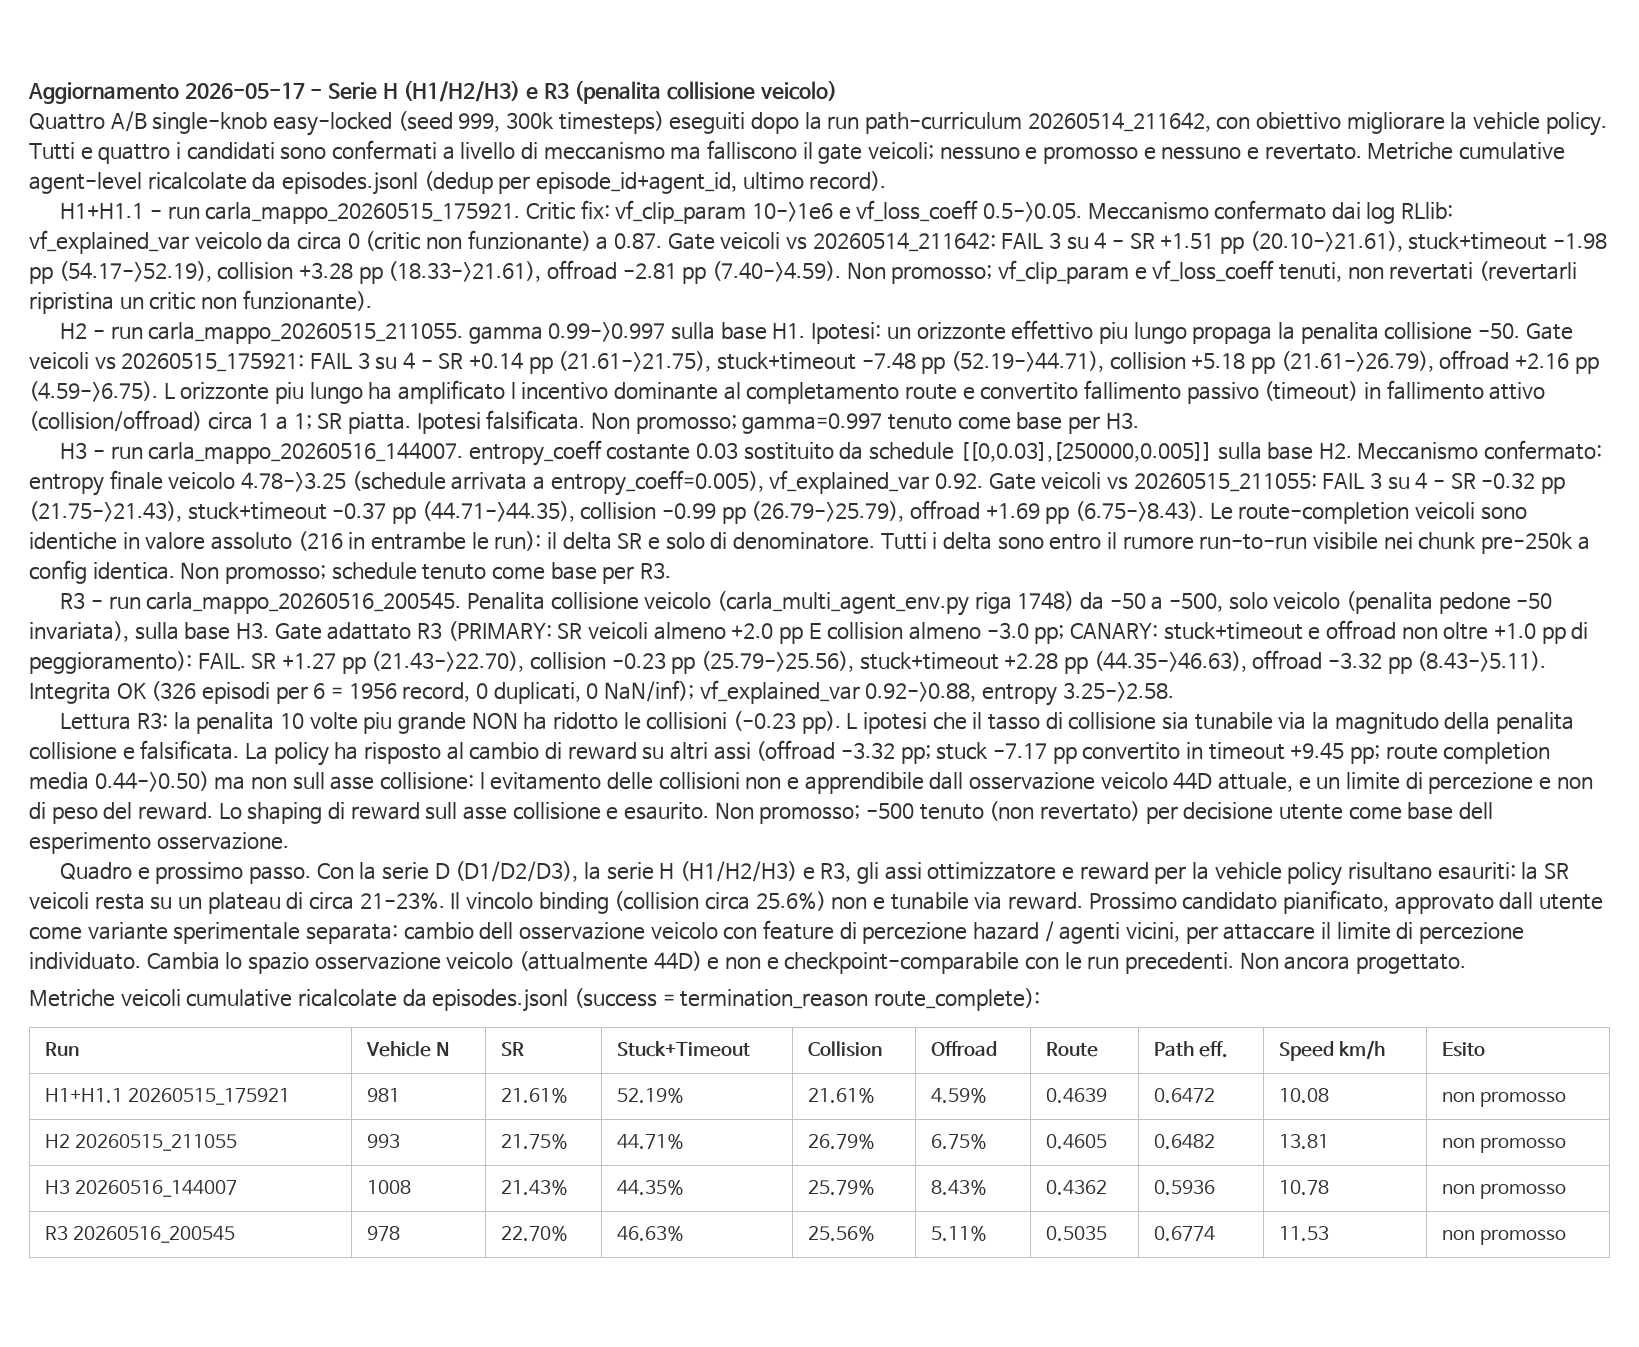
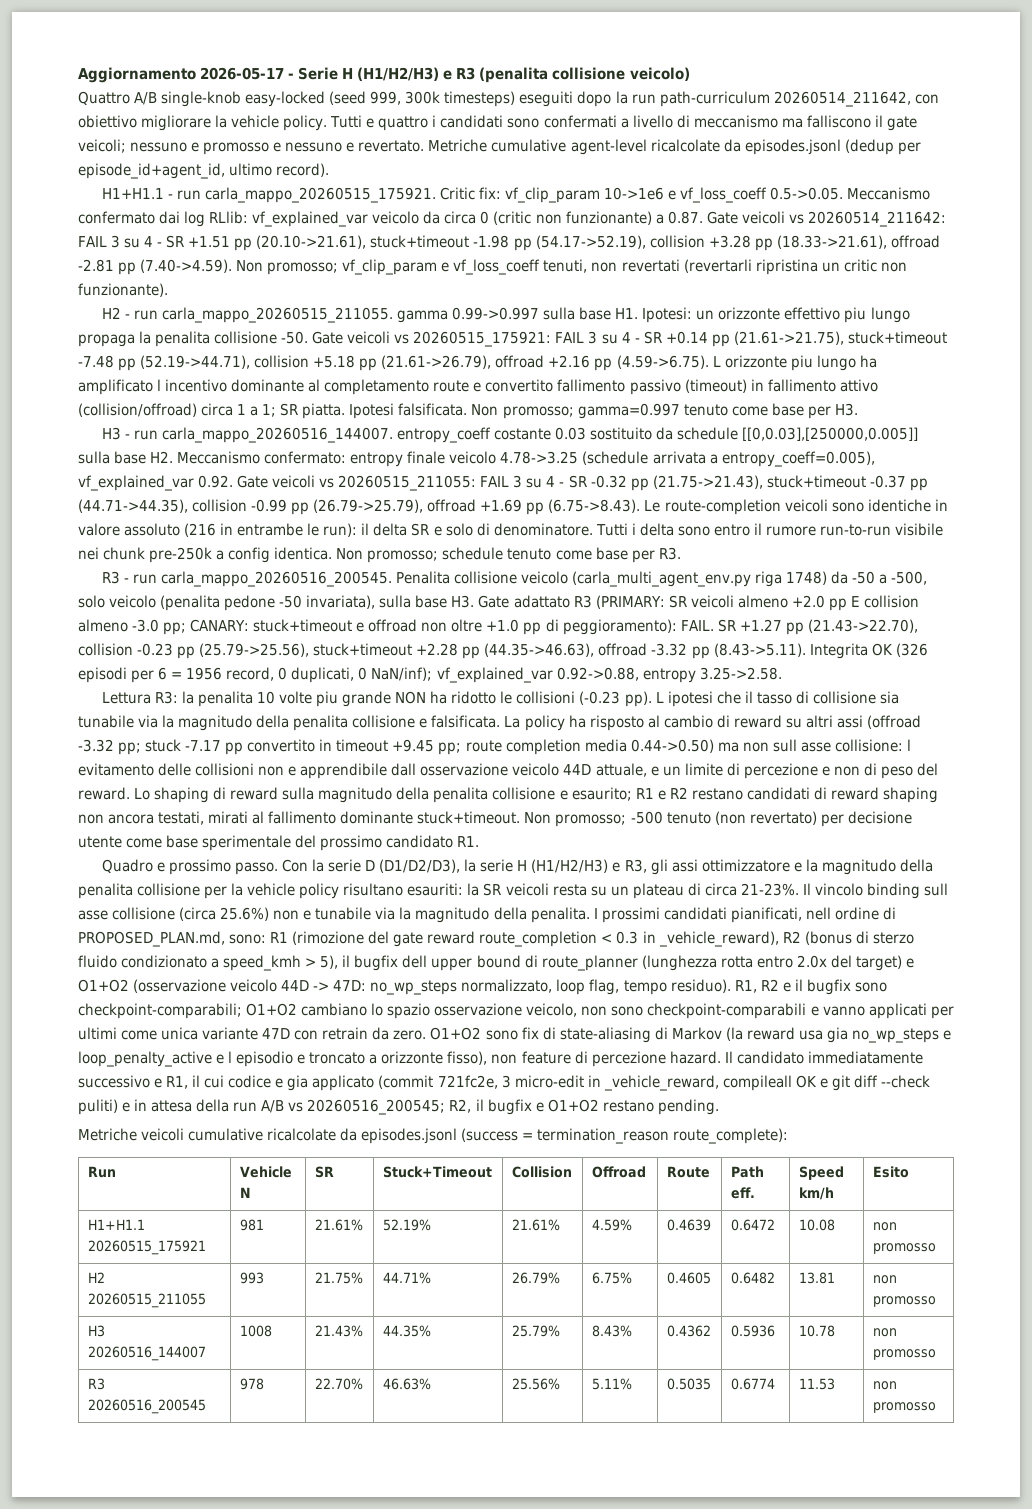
- Lo shaping di reward sull asse collisione e esaurito.
+ Lo shaping di reward sulla magnitudo della penalita collisione e esaurito; R1 e R2 restano candidati di reward shaping non ancora testati, mirati al fallimento dominante stuck+timeout.
- Non promosso; -500 tenuto (non revertato) per decisione utente come base dell esperimento osservazione.
+ Non promosso; -500 tenuto (non revertato) per decisione utente come base sperimentale del prossimo candidato R1.
- Con la serie D (D1/D2/D3), la serie H (H1/H2/H3) e R3, gli assi ottimizzatore e reward per la vehicle policy risultano esauriti: la SR veicoli resta su un plateau di circa 21-23%.
+ Con la serie D (D1/D2/D3), la serie H (H1/H2/H3) e R3, gli assi ottimizzatore e la magnitudo della penalita collisione per la vehicle policy risultano esauriti: la SR veicoli resta su un plateau di circa 21-23%.
- Il vincolo binding (collision circa 25.6%) non e tunabile via reward. Prossimo candidato pianificato, approvato dall utente come variante sperimentale separata: cambio dell osservazione veicolo con feature di percezione hazard / agenti vicini, per attaccare il limite di percezione individuato. Cambia lo spazio osservazione veicolo (attualmente 44D) e non e checkpoint-comparabile con le run precedenti. Non ancora progettato.
+ Il vincolo binding sull asse collisione (circa 25.6%) non e tunabile via la magnitudo della penalita. I prossimi candidati pianificati, nell ordine di PROPOSED_PLAN.md, sono: R1 (rimozione del gate reward route_completion < 0.3 in _vehicle_reward), R2 (bonus di sterzo fluido condizionato a speed_kmh > 5), il bugfix dell upper bound di route_planner (lunghezza rotta entro 2.0x del target) e O1+O2 (osservazione veicolo 44D -> 47D: no_wp_steps normalizzato, loop flag, tempo residuo). R1, R2 e il bugfix sono checkpoint-comparabili; O1+O2 cambiano lo spazio osservazione veicolo, non sono checkpoint-comparabili e vanno applicati per ultimi come unica variante 47D con retrain da zero. O1+O2 sono fix di state-aliasing di Markov (la reward usa gia no_wp_steps e loop_penalty_active e l episodio e troncato a orizzonte fisso), non feature di percezione hazard. Il candidato immediatamente successivo e R1, il cui codice e gia applicato (commit 721fc2e, 3 micro-edit in _vehicle_reward, compileall OK e git diff --check puliti) e in attesa della run A/B vs 20260516_200545; R2, il bugfix e O1+O2 restano pending.

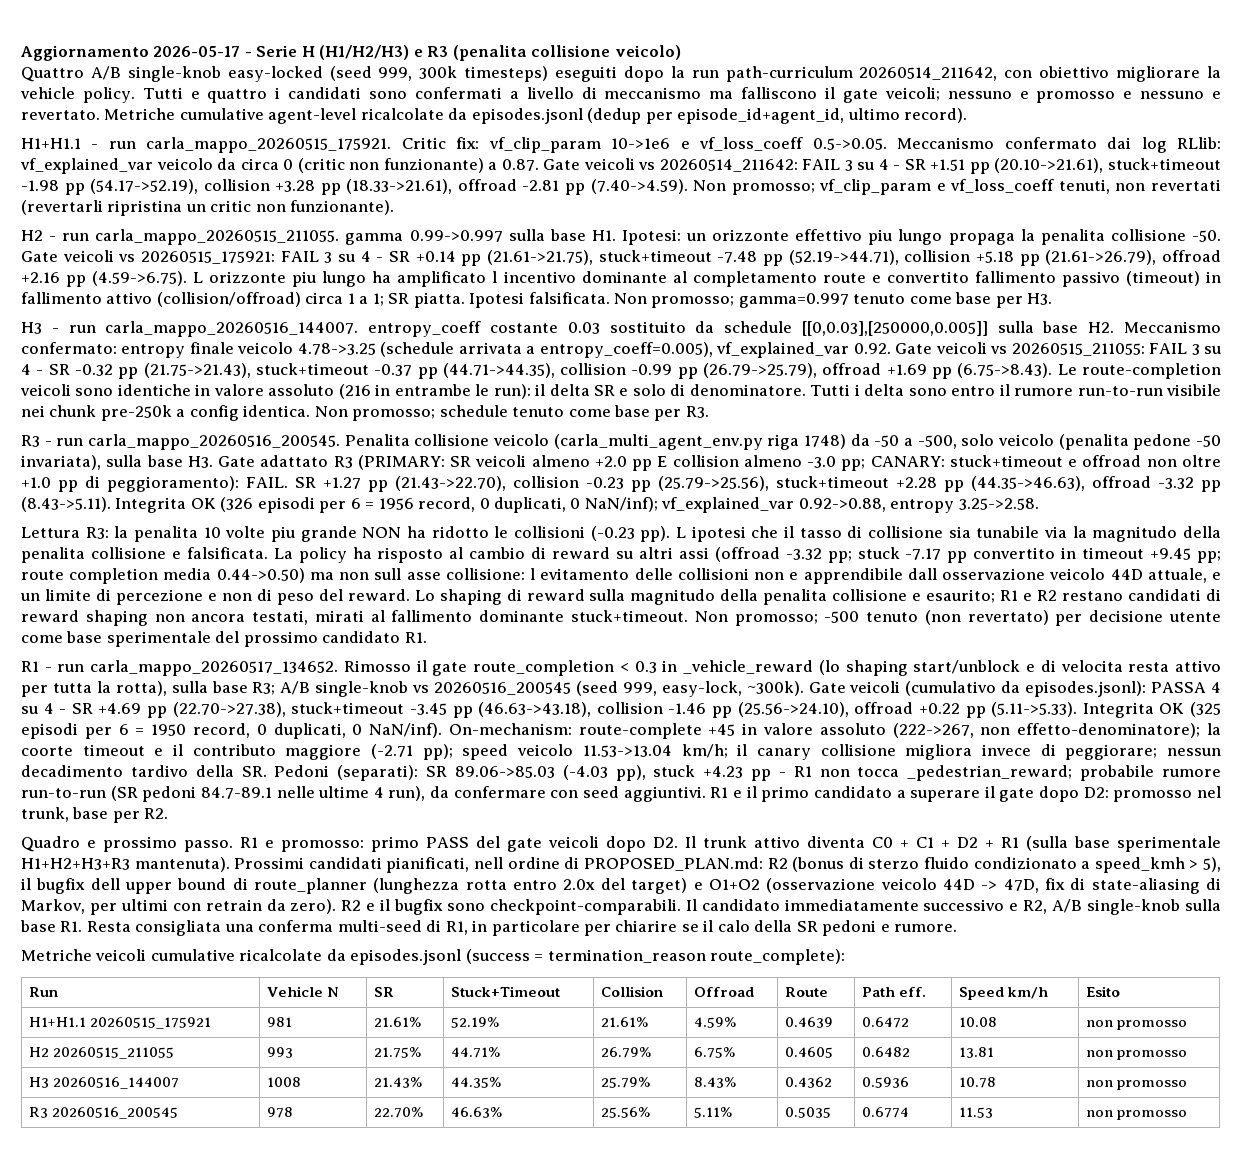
- Quadro e prossimo passo. Con la serie D (D1/D2/D3), la serie H (H1/H2/H3) e R3, gli assi ottimizzatore e la magnitudo della penalita collisione per la vehicle policy risultano esauriti: la SR veicoli resta su un plateau di circa 21-23%. Il vincolo binding sull asse collisione (circa 25.6%) non e tunabile via la magnitudo della penalita. I prossimi candidati pianificati, nell ordine di PROPOSED_PLAN.md, sono: R1 (rimozione del gate reward route_completion < 0.3 in _vehicle_reward), R2 (bonus di sterzo fluido condizionato a speed_kmh > 5), il bugfix dell upper bound di route_planner (lunghezza rotta entro 2.0x del target) e O1+O2 (osservazione veicolo 44D -> 47D: no_wp_steps normalizzato, loop flag, tempo residuo). R1, R2 e il bugfix sono checkpoint-comparabili; O1+O2 cambiano lo spazio osservazione veicolo, non sono checkpoint-comparabili e vanno applicati per ultimi come unica variante 47D con retrain da zero. O1+O2 sono fix di state-aliasing di Markov (la reward usa gia no_wp_steps e loop_penalty_active e l episodio e troncato a orizzonte fisso), non feature di percezione hazard.
+ R1 - run carla_mappo_20260517_134652. Rimosso il gate route_completion < 0.3 in _vehicle_reward (lo shaping start/unblock e di velocita resta attivo per tutta la rotta), sulla base R3; A/B single-knob vs 20260516_200545 (seed 999, easy-lock, ~300k). Gate veicoli (cumulativo da episodes.jsonl): PASSA 4 su 4 - SR +4.69 pp (22.70->27.38), stuck+timeout -3.45 pp (46.63->43.18), collision -1.46 pp (25.56->24.10), offroad +0.22 pp (5.11->5.33). Integrita OK (325 episodi per 6 = 1950 record, 0 duplicati, 0 NaN/inf). On-mechanism: route-complete +45 in valore assoluto (222->267, non effetto-denominatore); la coorte timeout e il contributo maggiore (-2.71 pp); speed veicolo 11.53->13.04 km/h; il canary collisione migliora invece di peggiorare; nessun decadimento tardivo della SR. Pedoni (separati): SR 89.06->85.03 (-4.03 pp), stuck +4.23 pp - R1 non tocca _pedestrian_reward; probabile rumore run-to-run (SR pedoni 84.7-89.1 nelle ultime 4 run), da confermare con seed aggiuntivi. R1 e il primo candidato a superare il gate dopo D2: promosso nel trunk, base per R2.
+ Quadro e prossimo passo. R1 e promosso: primo PASS del gate veicoli dopo D2. Il trunk attivo diventa C0 + C1 + D2 + R1 (sulla base sperimentale H1+H2+H3+R3 mantenuta). Prossimi candidati pianificati, nell ordine di PROPOSED_PLAN.md: R2 (bonus di sterzo fluido condizionato a speed_kmh > 5), il bugfix dell upper bound di route_planner (lunghezza rotta entro 2.0x del target) e O1+O2 (osservazione veicolo 44D -> 47D, fix di state-aliasing di Markov, per ultimi con retrain da zero). R2 e il bugfix sono checkpoint-comparabili.
- Il candidato immediatamente successivo e R1, il cui codice e gia applicato (commit 721fc2e, 3 micro-edit in _vehicle_reward, compileall OK e git diff --check puliti) e in attesa della run A/B vs 20260516_200545; R2, il bugfix e O1+O2 restano pending.
+ Il candidato immediatamente successivo e R2, A/B single-knob sulla base R1. Resta consigliata una conferma multi-seed di R1, in particolare per chiarire se il calo della SR pedoni e rumore.

